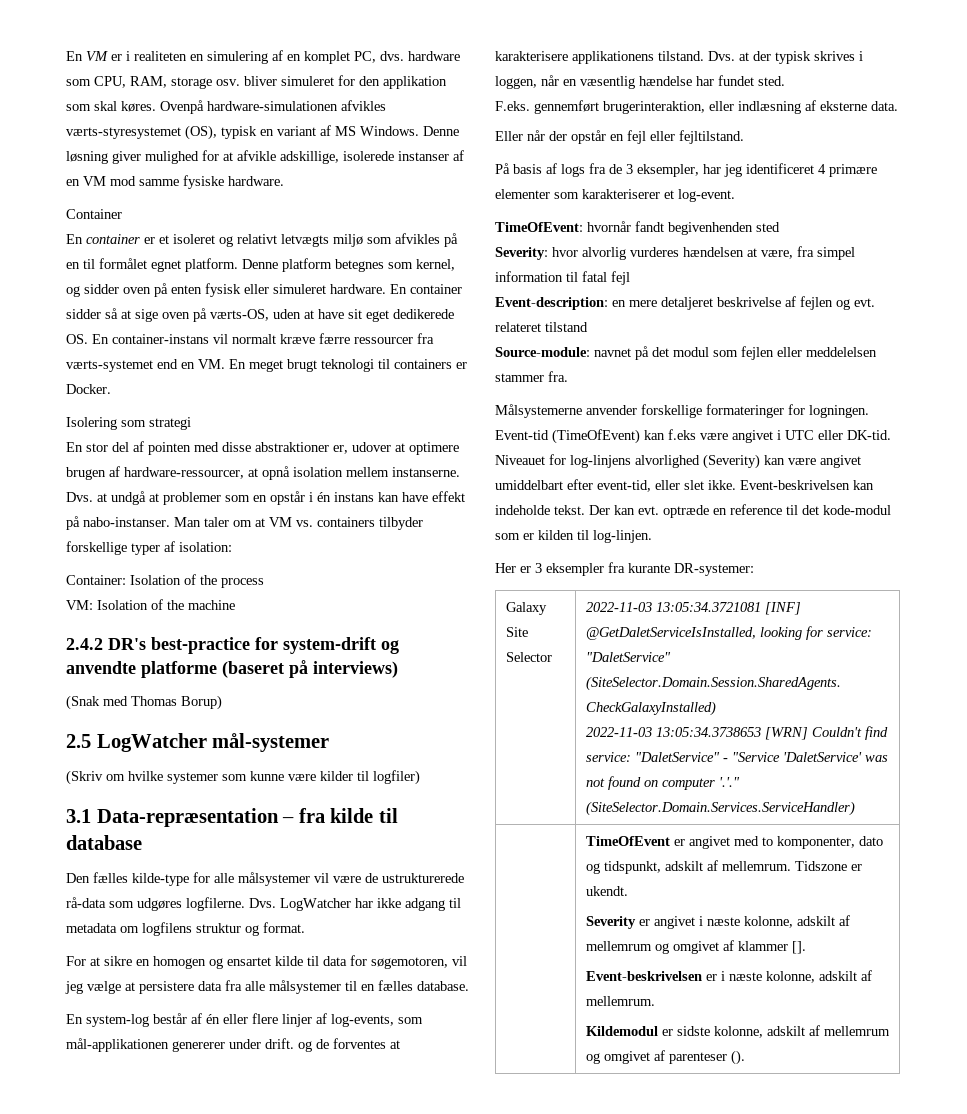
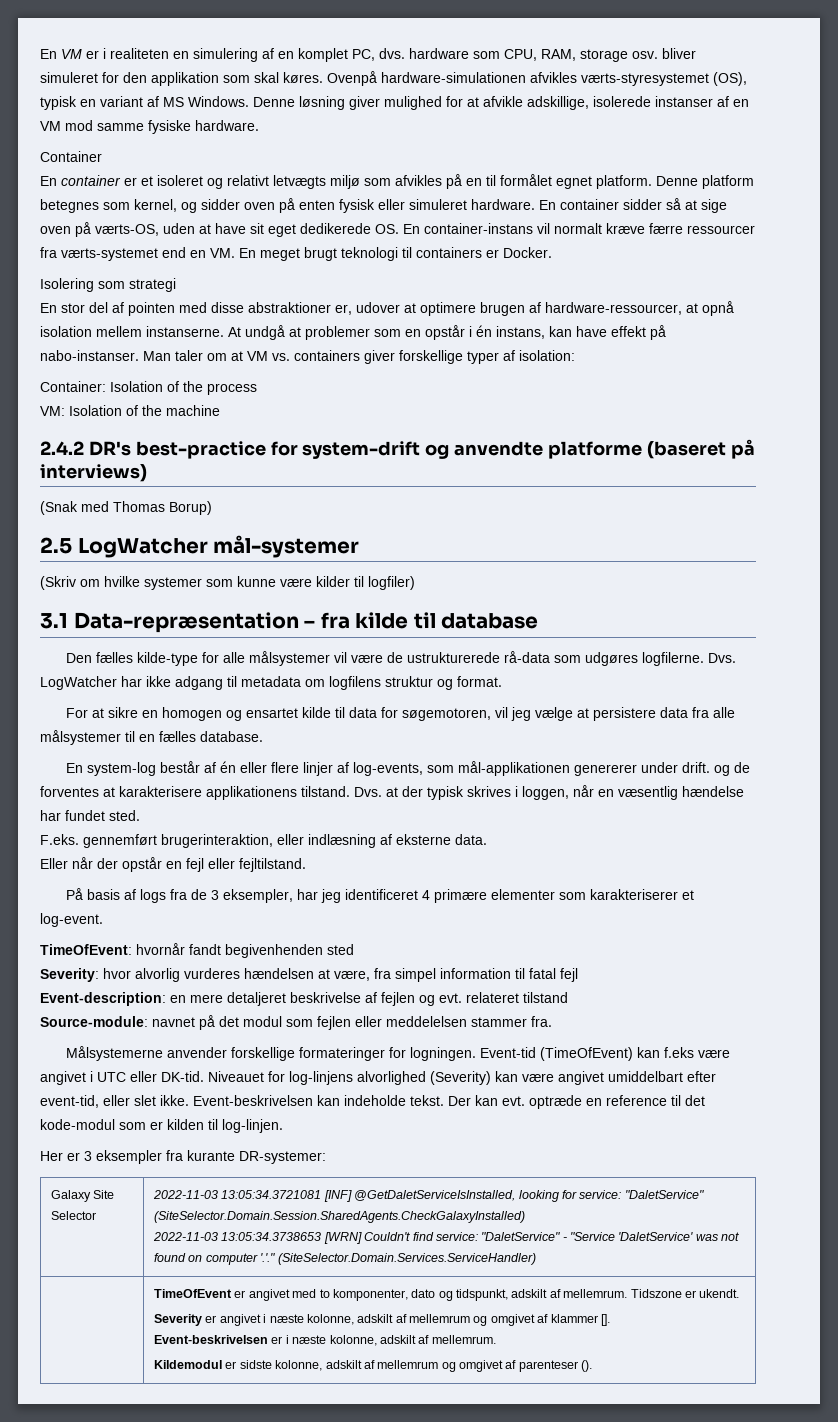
- Dvs. at undgå at problemer som en opstår i én instans kan have effekt på nabo-instanser.
+ At undgå at problemer som en opstår i én instans, kan have effekt på nabo-instanser.
- Man taler om at VM vs. containers tilbyder forskellige typer af isolation:
+ Man taler om at VM vs. containers giver forskellige typer af isolation:

